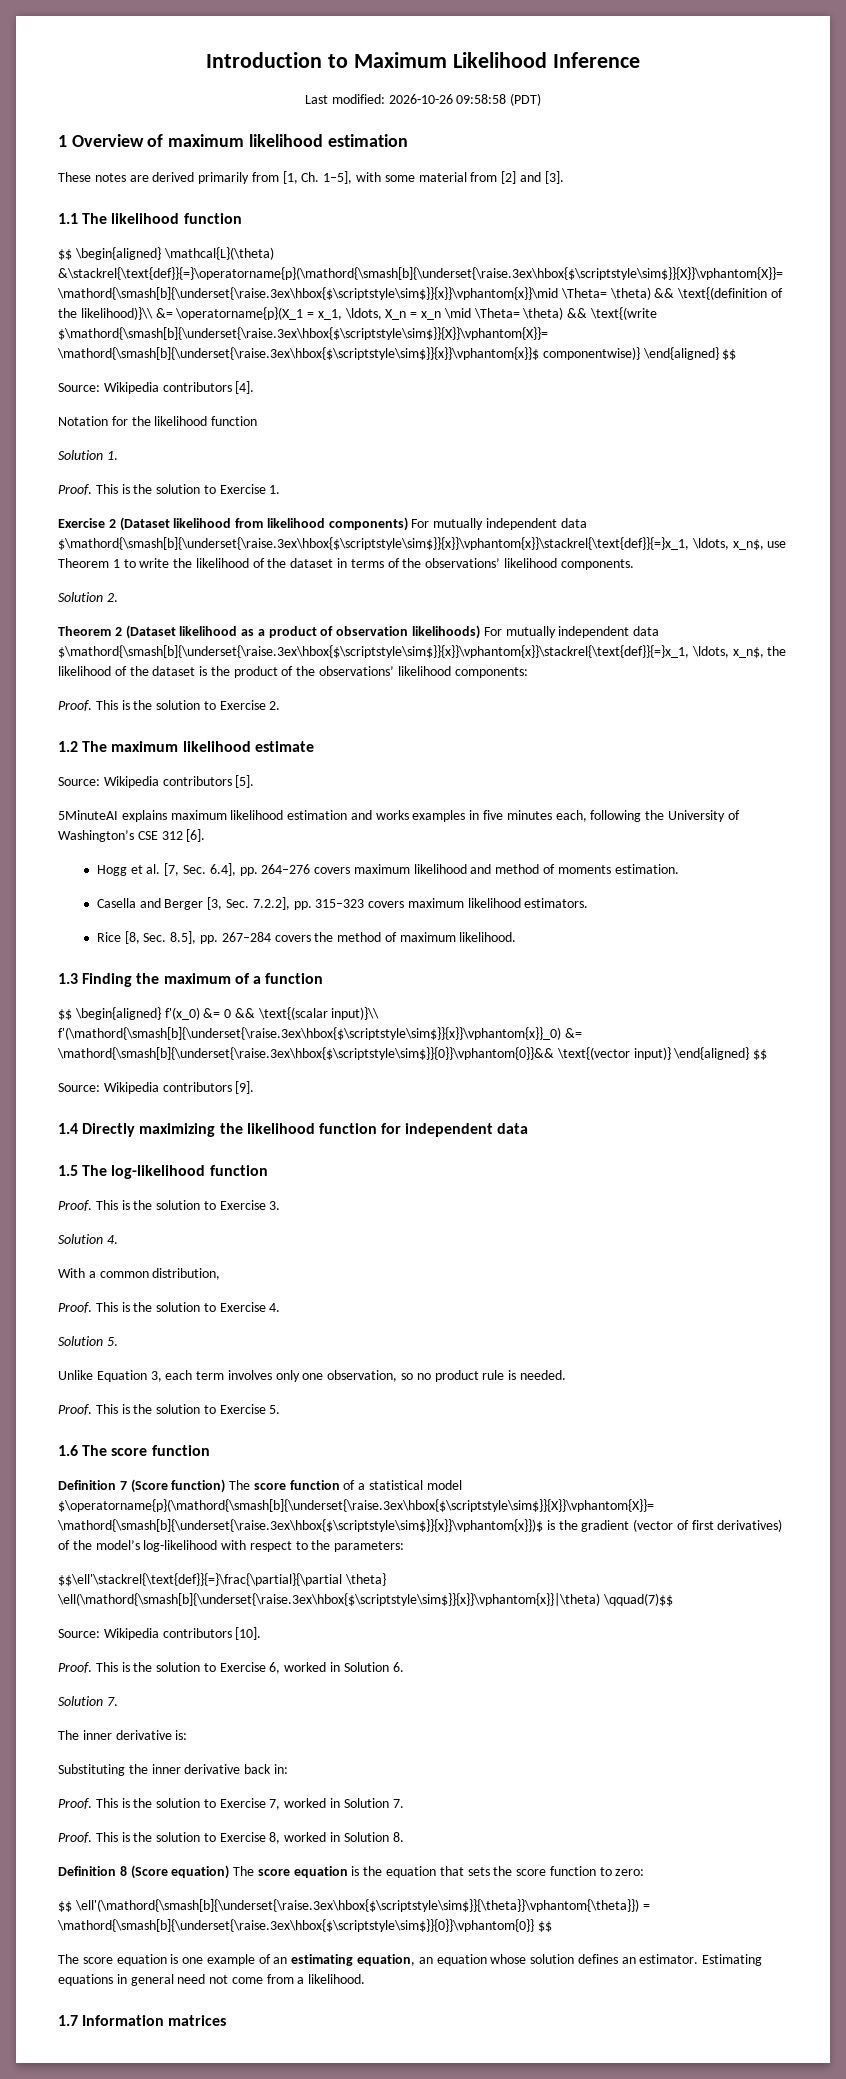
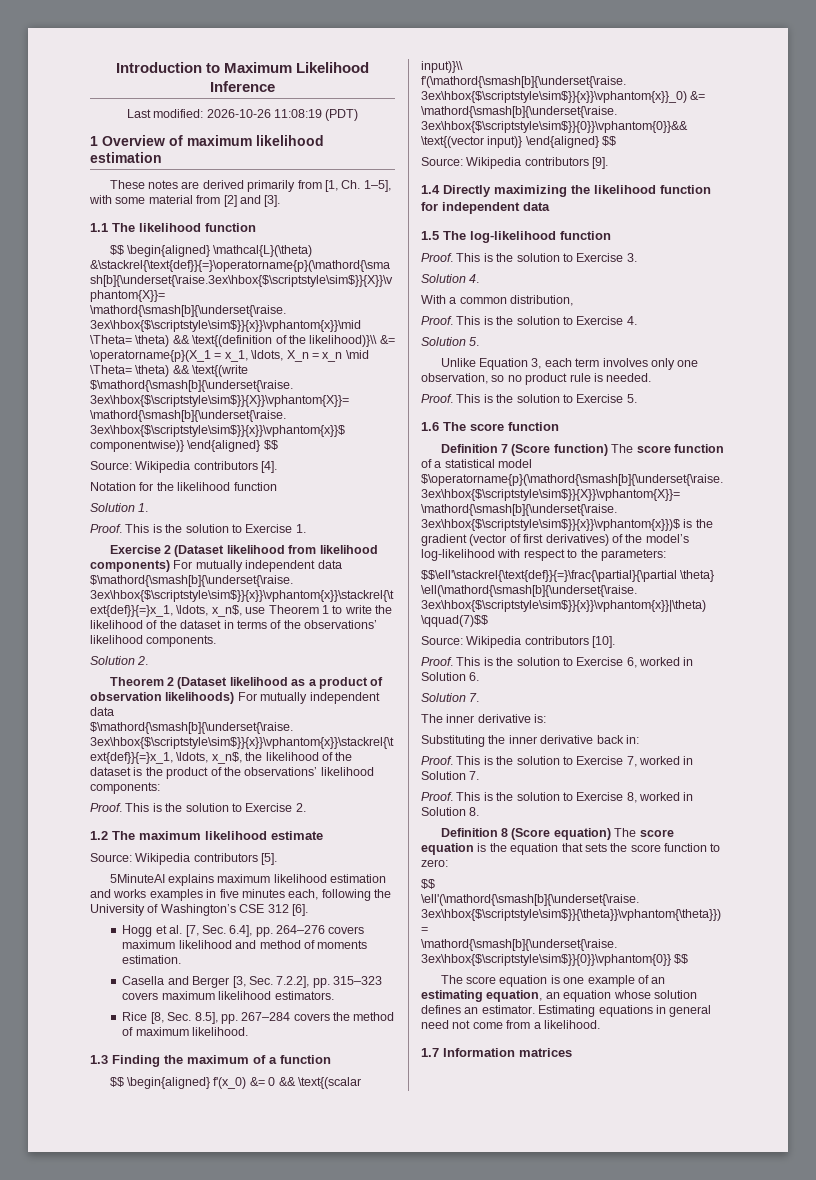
- Last modified: 2026-10-26 09:58:58 (PDT)
+ Last modified: 2026-10-26 11:08:19 (PDT)

